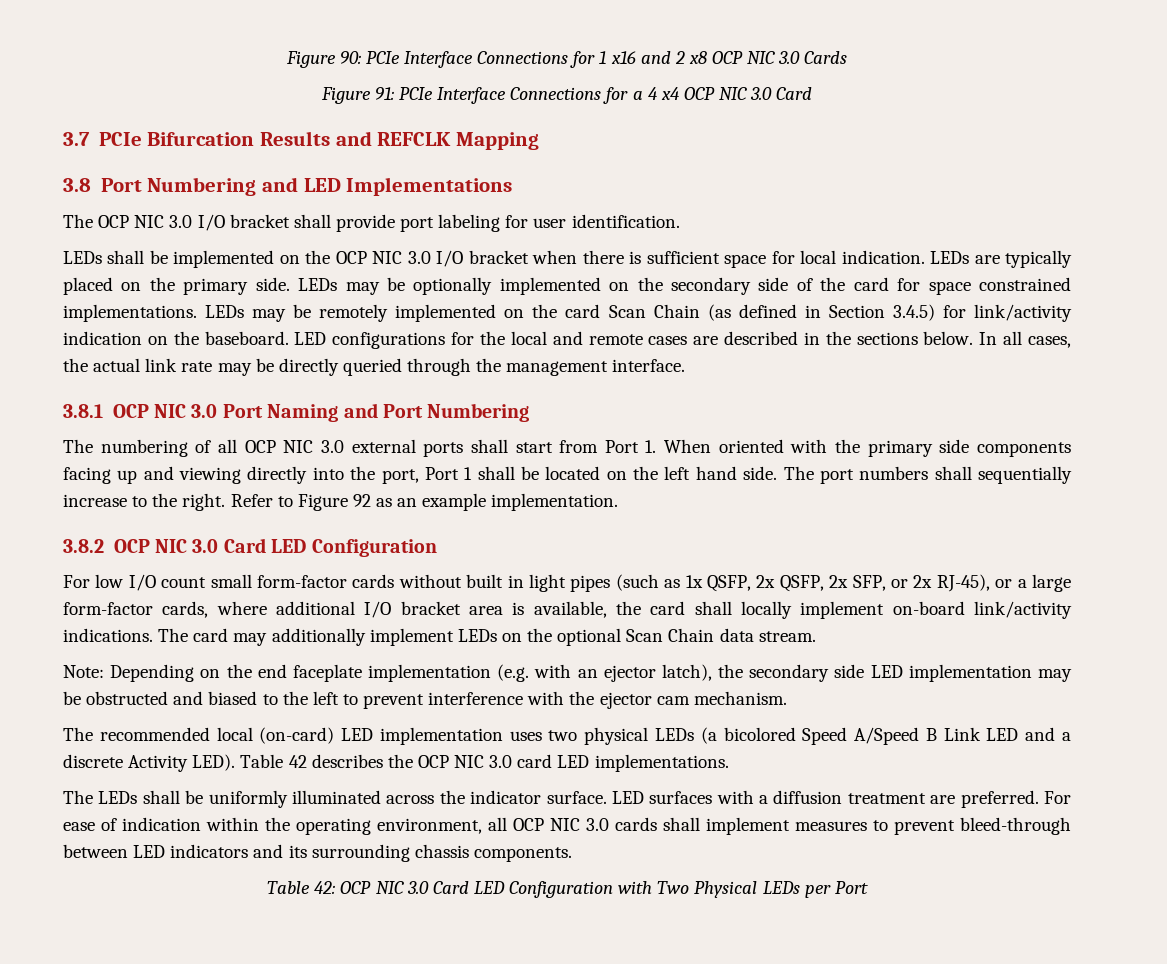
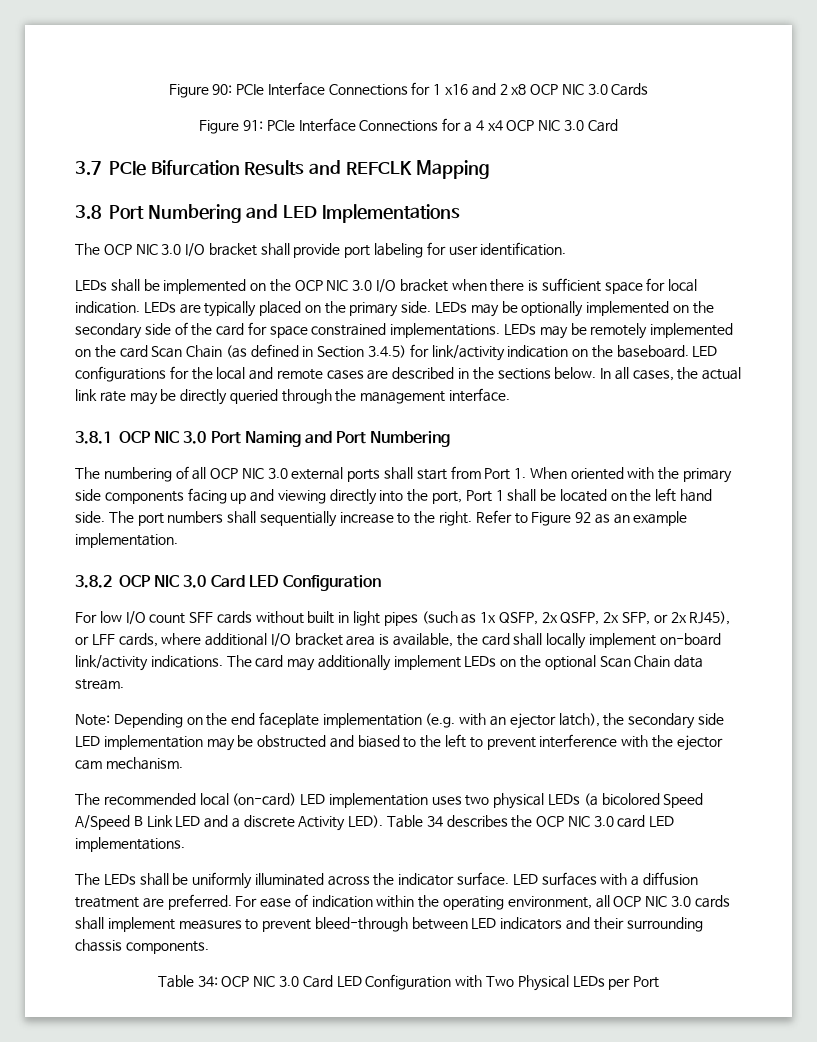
- For low I/O count small form-factor cards without built in light pipes (such as 1x QSFP, 2x QSFP, 2x SFP, or 2x RJ-45), or a large form-factor cards, where additional I/O bracket area is available, the card shall locally implement on-board link/activity indications.
+ For low I/O count SFF cards without built in light pipes (such as 1x QSFP, 2x QSFP, 2x SFP, or 2x RJ45), or LFF cards, where additional I/O bracket area is available, the card shall locally implement on-board link/activity indications.
- Table 42 describes the OCP NIC 3.0 card LED implementations.
+ Table 34 describes the OCP NIC 3.0 card LED implementations.
- For ease of indication within the operating environment, all OCP NIC 3.0 cards shall implement measures to prevent bleed-through between LED indicators and its surrounding chassis components.
+ For ease of indication within the operating environment, all OCP NIC 3.0 cards shall implement measures to prevent bleed-through between LED indicators and their surrounding chassis components.
- Table 42: OCP NIC 3.0 Card LED Configuration with Two Physical LEDs per Port
+ Table 34: OCP NIC 3.0 Card LED Configuration with Two Physical LEDs per Port

